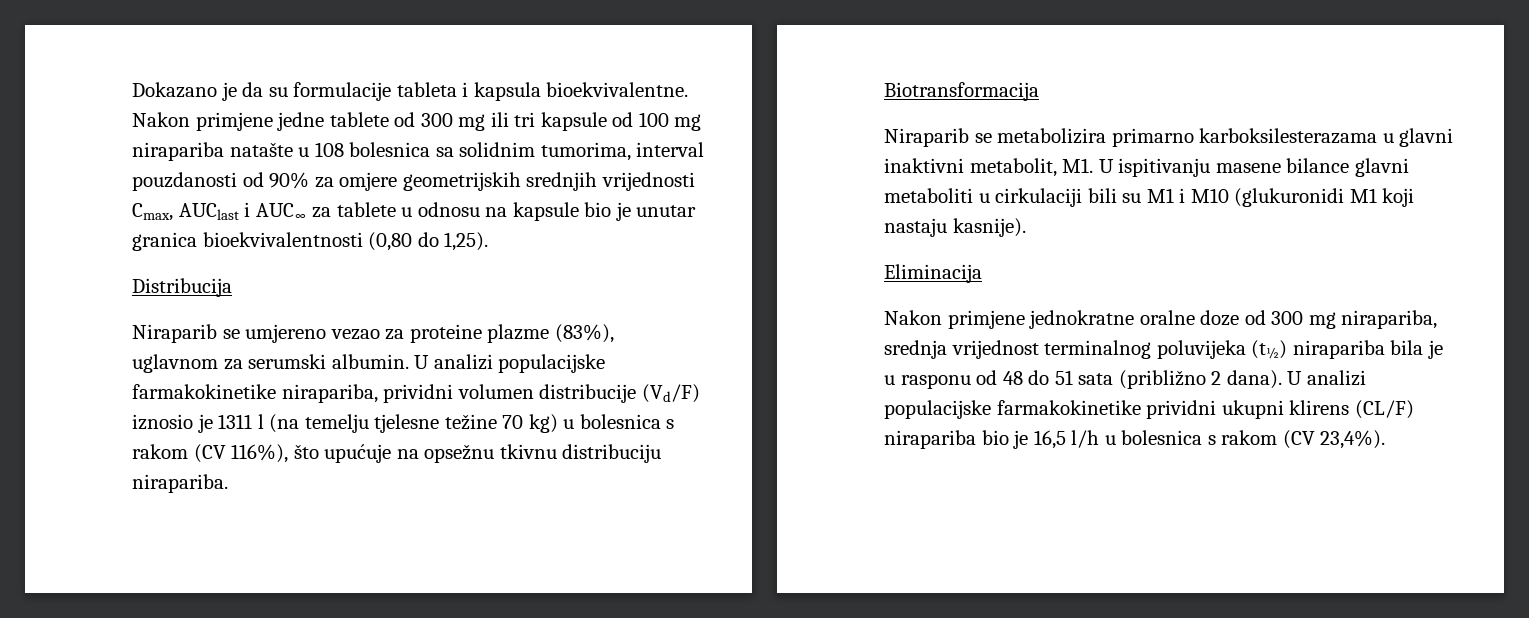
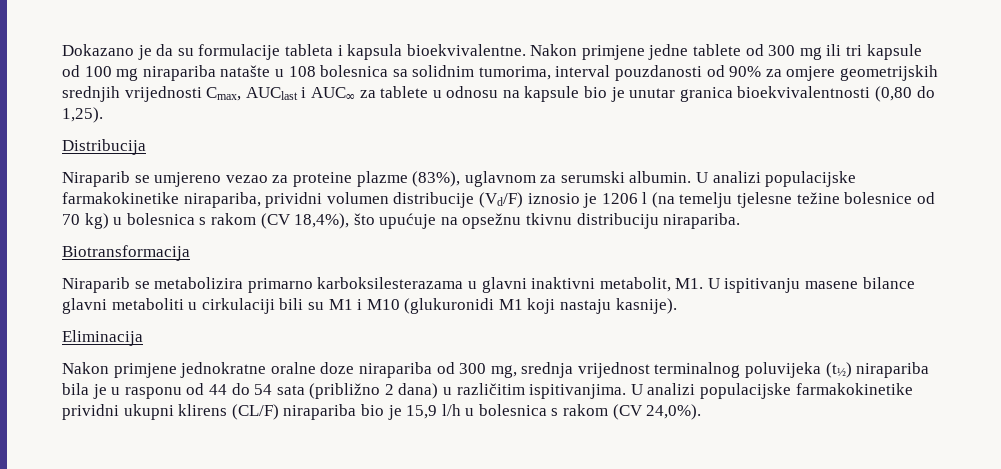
- U analizi populacijske farmakokinetike nirapariba, prividni volumen distribucije (Vd/F) iznosio je 1311 l (na temelju tjelesne težine 70 kg) u bolesnica s rakom (CV 116%), što upućuje na opsežnu tkivnu distribuciju nirapariba.
+ U analizi populacijske farmakokinetike nirapariba, prividni volumen distribucije (Vd/F) iznosio je 1206 l (na temelju tjelesne težine bolesnice od 70 kg) u bolesnica s rakom (CV 18,4%), što upućuje na opsežnu tkivnu distribuciju nirapariba.
- Nakon primjene jednokratne oralne doze od 300 mg nirapariba, srednja vrijednost terminalnog poluvijeka (t½) nirapariba bila je u rasponu od 48 do 51 sata (približno 2 dana).
+ Nakon primjene jednokratne oralne doze nirapariba od 300 mg, srednja vrijednost terminalnog poluvijeka (t½) nirapariba bila je u rasponu od 44 do 54 sata (približno 2 dana) u različitim ispitivanjima.
- U analizi populacijske farmakokinetike prividni ukupni klirens (CL/F) nirapariba bio je 16,5 l/h u bolesnica s rakom (CV 23,4%).
+ U analizi populacijske farmakokinetike prividni ukupni klirens (CL/F) nirapariba bio je 15,9 l/h u bolesnica s rakom (CV 24,0%).

